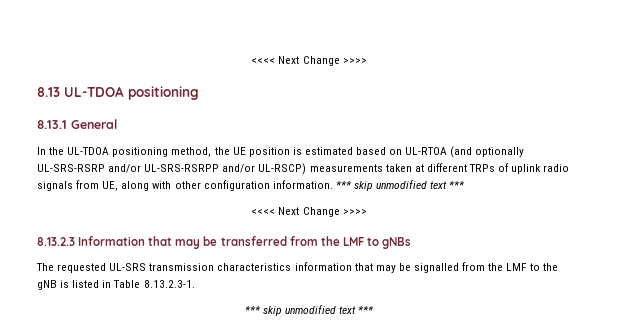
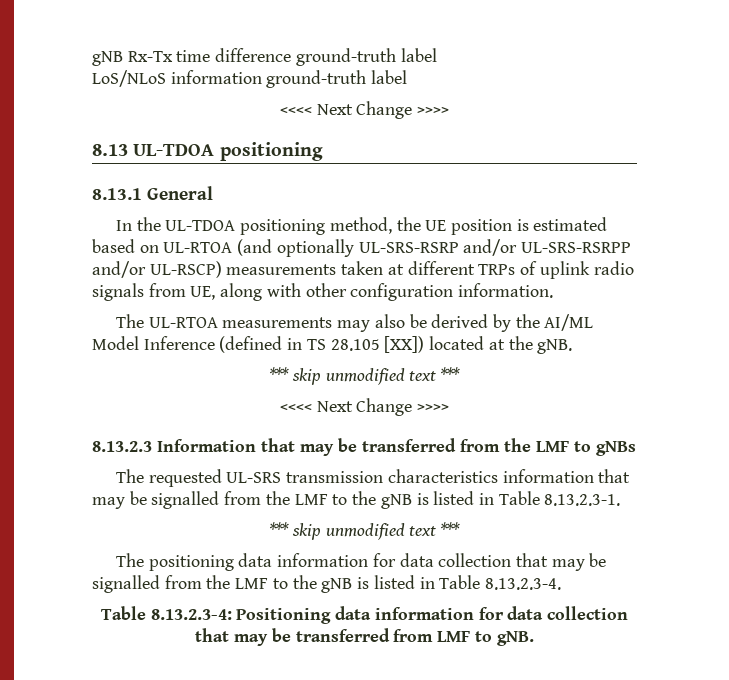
+ gNB Rx-Tx time difference ground-truth label
+ LoS/NLoS information ground-truth label
- In the UL-TDOA positioning method, the UE position is estimated based on UL-RTOA (and optionally UL-SRS-RSRP and/or UL-SRS-RSRPP and/or UL-RSCP) measurements taken at different TRPs of uplink radio signals from UE, along with other configuration information. *** skip unmodified text ***
+ In the UL-TDOA positioning method, the UE position is estimated based on UL-RTOA (and optionally UL-SRS-RSRP and/or UL-SRS-RSRPP and/or UL-RSCP) measurements taken at different TRPs of uplink radio signals from UE, along with other configuration information.
+ The UL-RTOA measurements may also be derived by the AI/ML Model Inference (defined in TS 28.105 [XX]) located at the gNB.
+ *** skip unmodified text ***
+ The positioning data information for data collection that may be signalled from the LMF to the gNB is listed in Table 8.13.2.3-4.
+ Table 8.13.2.3-4: Positioning data information for data collection that may be transferred from LMF to gNB.

